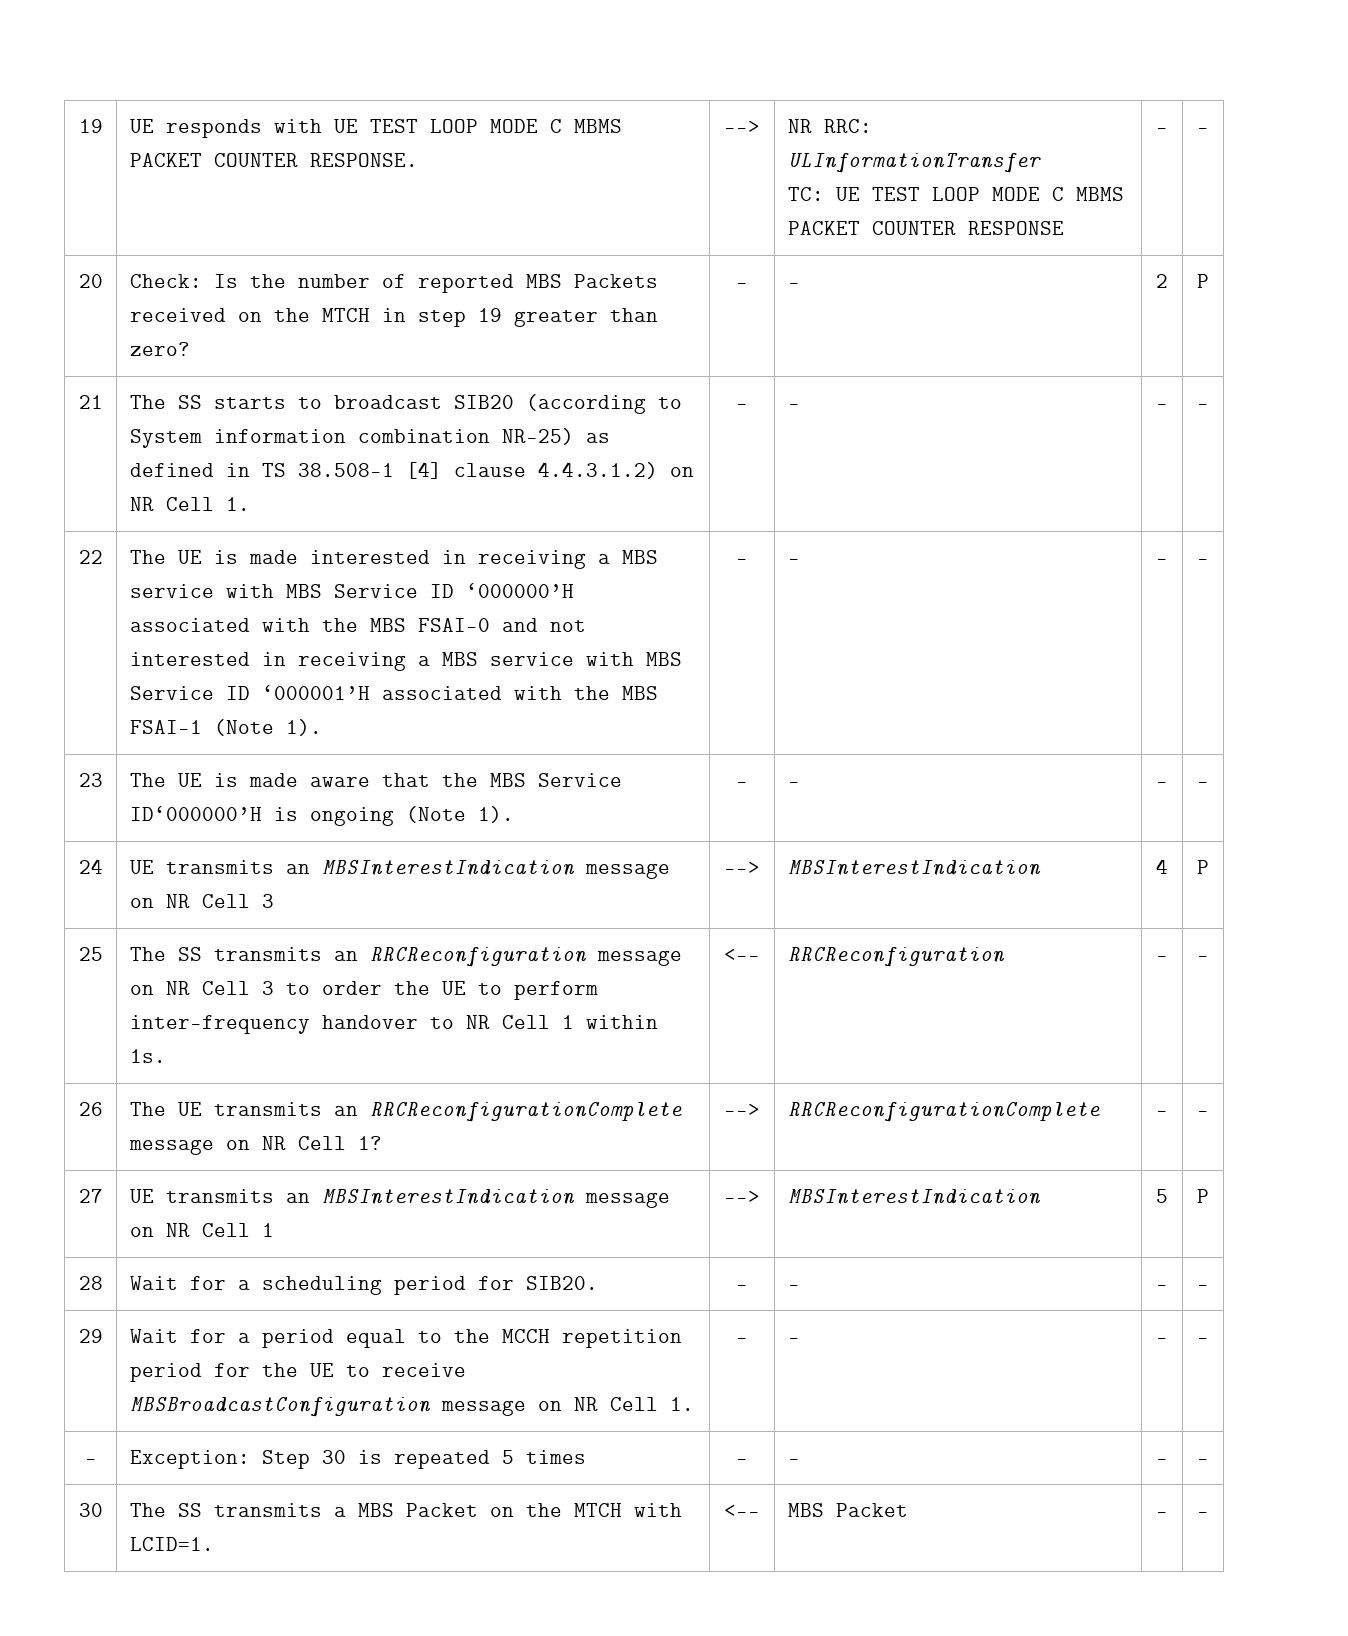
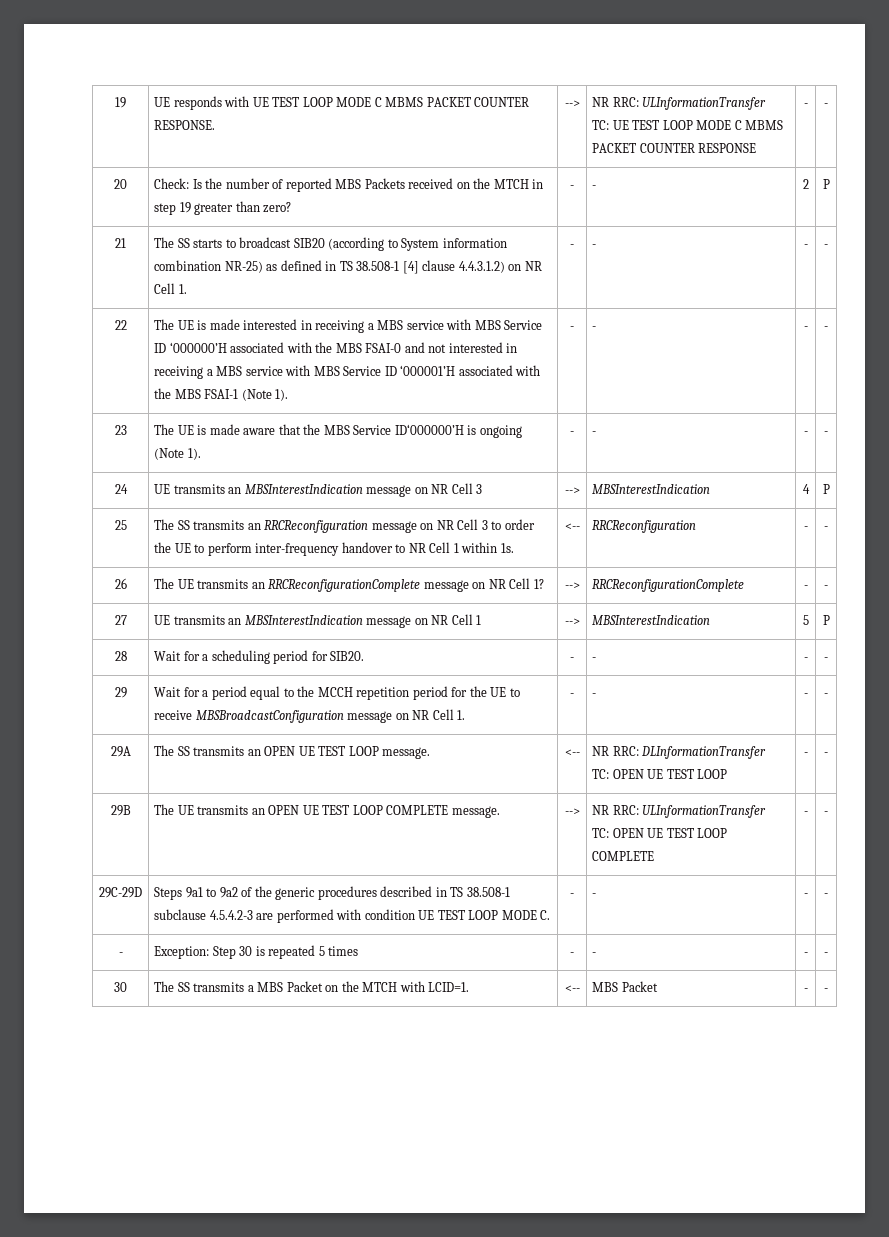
+ 29A | The SS transmits an OPEN UE TEST LOOP message. | <-- | NR RRC: DLInformationTransfer
+ TC: OPEN UE TEST LOOP | - | -
+ 29B | The UE transmits an OPEN UE TEST LOOP COMPLETE message. | --> | NR RRC: ULInformationTransfer
+ TC: OPEN UE TEST LOOP COMPLETE | - | -
+ 29C-29D | Steps 9a1 to 9a2 of the generic procedures described in TS 38.508-1 subclause 4.5.4.2-3 are performed with condition UE TEST LOOP MODE C. | - | - | - | -

